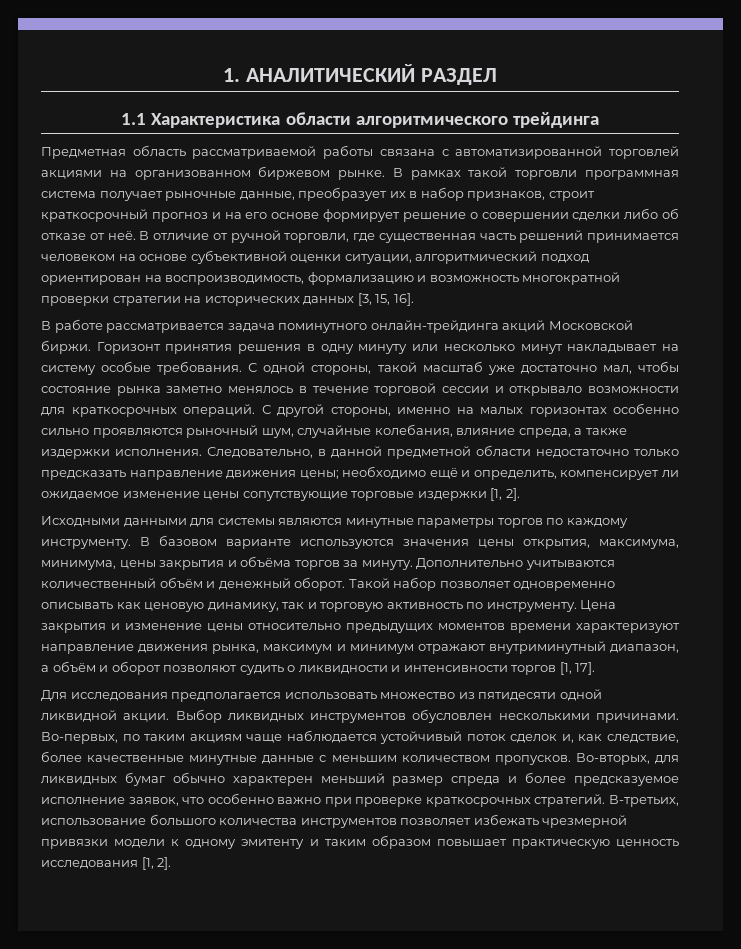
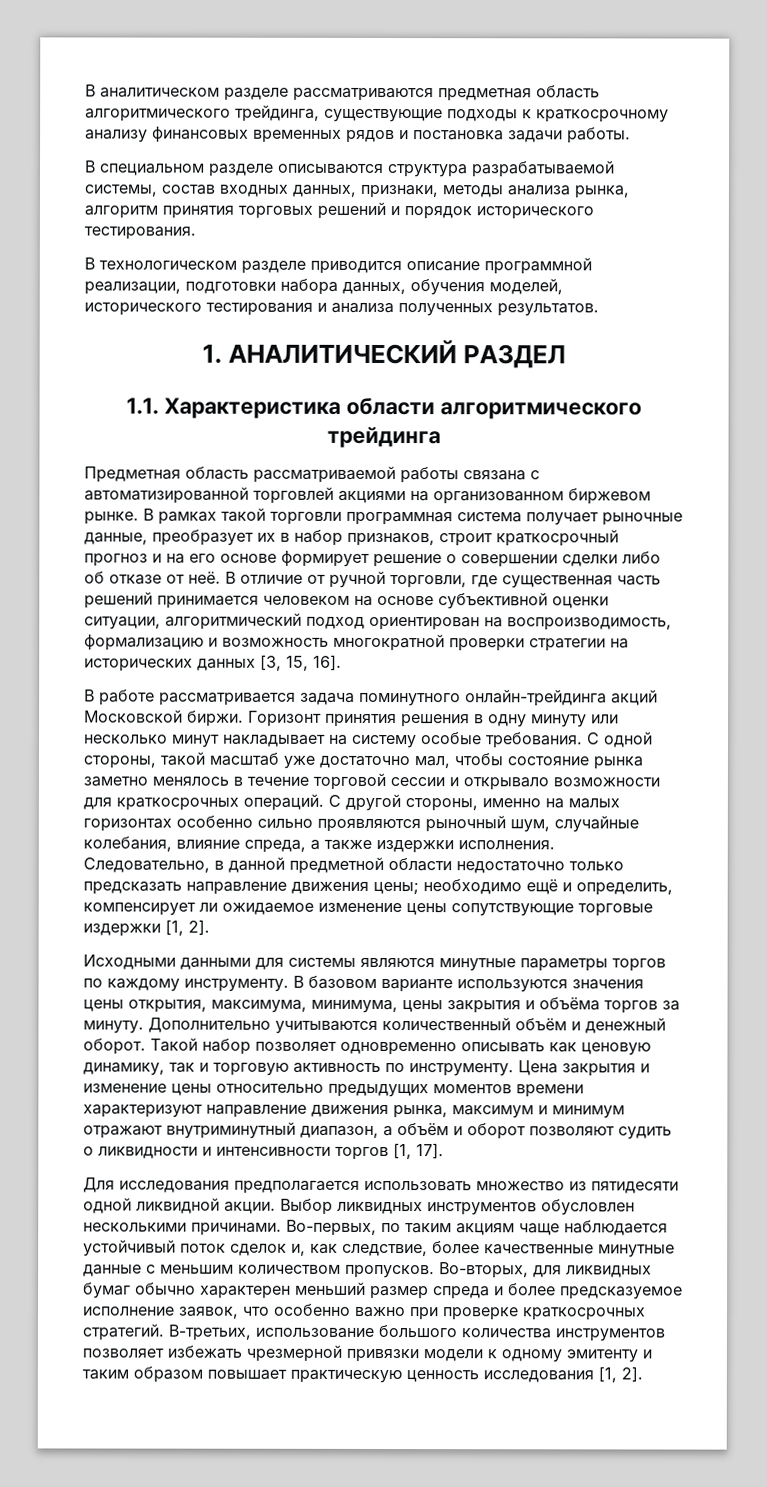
+ В аналитическом разделе рассматриваются предметная область алгоритмического трейдинга, существующие подходы к краткосрочному анализу финансовых временных рядов и постановка задачи работы.
+ В специальном разделе описываются структура разрабатываемой системы, состав входных данных, признаки, методы анализа рынка, алгоритм принятия торговых решений и порядок исторического тестирования.
+ В технологическом разделе приводится описание программной реализации, подготовки набора данных, обучения моделей, исторического тестирования и анализа полученных результатов.
- 1.1 Характеристика области алгоритмического трейдинга
+ 1.1. Характеристика области алгоритмического трейдинга

